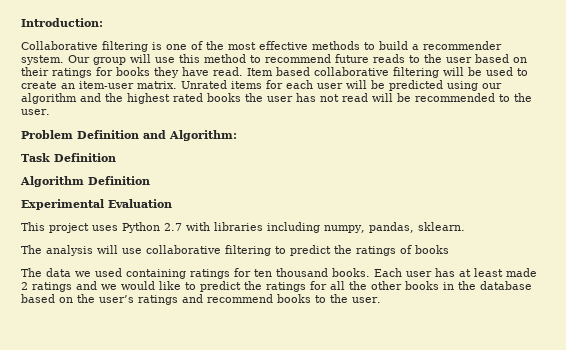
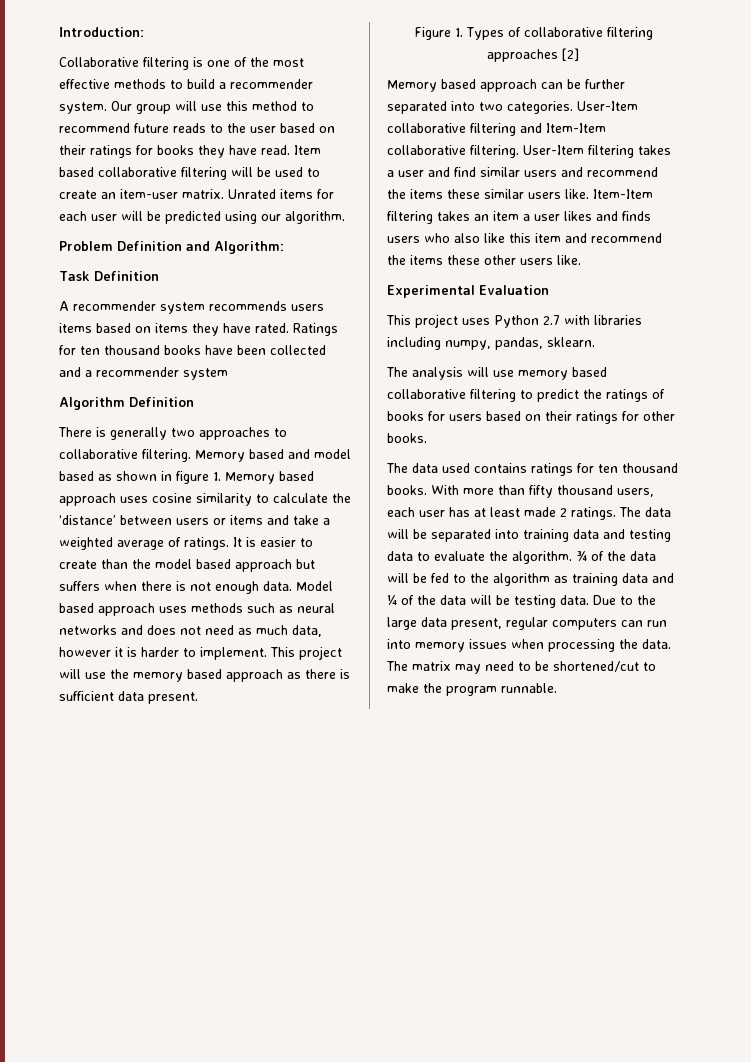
- Unrated items for each user will be predicted using our algorithm and the highest rated books the user has not read will be recommended to the user.
+ Unrated items for each user will be predicted using our algorithm.
+ A recommender system recommends users items based on items they have rated. Ratings for ten thousand books have been collected and a recommender system
  Algorithm Definition
+ There is generally two approaches to collaborative filtering. Memory based and model based as shown in figure 1. Memory based approach uses cosine similarity to calculate the ‘distance’ between users or items and take a weighted average of ratings. It is easier to create than the model based approach but suffers when there is not enough data. Model based approach uses methods such as neural networks and does not need as much data, however it is harder to implement. This project will use the memory based approach as there is sufficient data present.
+ Figure 1. Types of collaborative filtering approaches [2]
+ Memory based approach can be further separated into two categories. User-Item collaborative filtering and Item-Item collaborative filtering. User-Item filtering takes a user and find similar users and recommend the items these similar users like. Item-Item filtering takes an item a user likes and finds users who also like this item and recommend the items these other users like.
- The analysis will use collaborative filtering to predict the ratings of books
- The data we used containing ratings for ten thousand books.
+ The analysis will use memory based collaborative filtering to predict the ratings of books for users based on their ratings for other books.
+ The data used contains ratings for ten thousand books.
- Each user has at least made 2 ratings and we would like to predict the ratings for all the other books in the database based on the user’s ratings and recommend books to the user.
+ With more than fifty thousand users, each user has at least made 2 ratings. The data will be separated into training data and testing data to evaluate the algorithm. ¾ of the data will be fed to the algorithm as training data and ¼ of the data will be testing data. Due to the large data present, regular computers can run into memory issues when processing the data. The matrix may need to be shortened/cut to make the program runnable.

